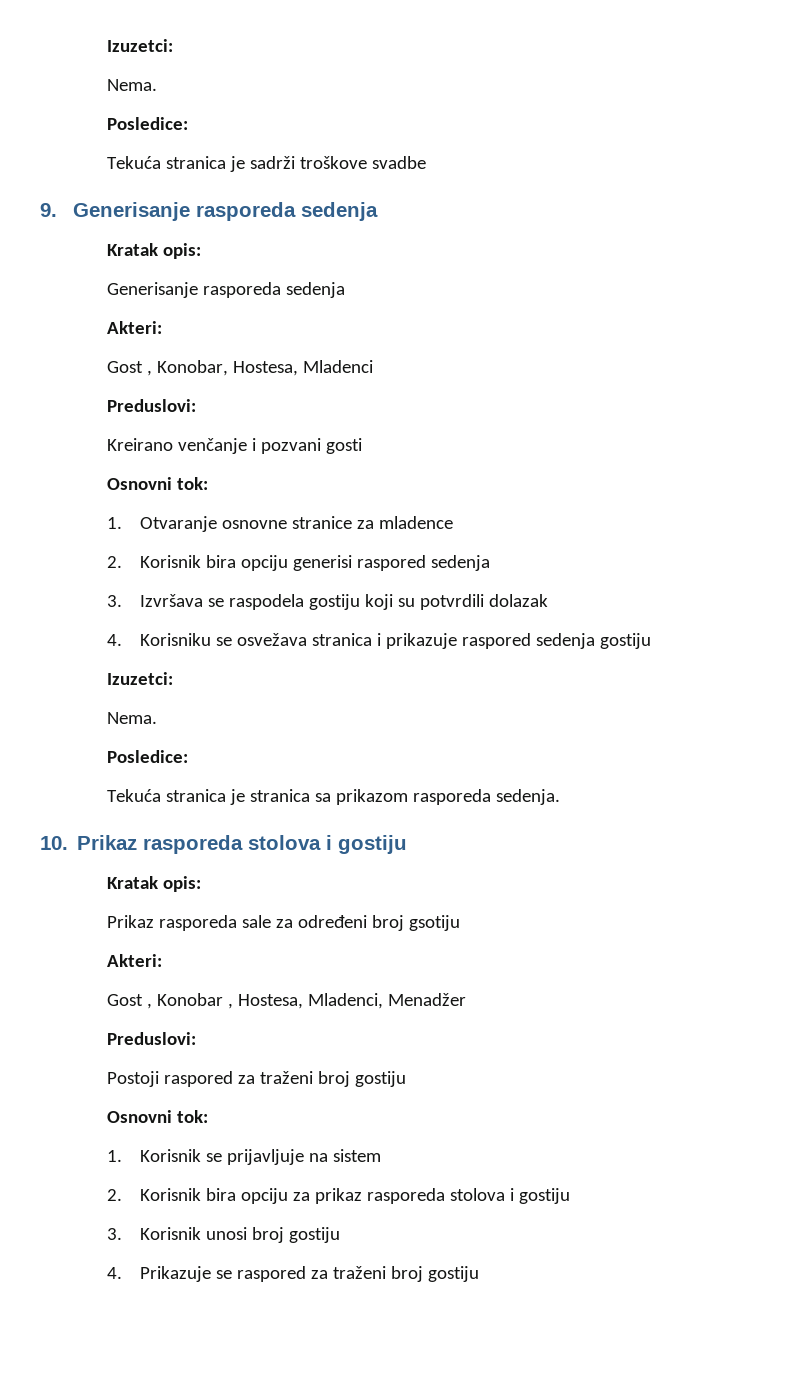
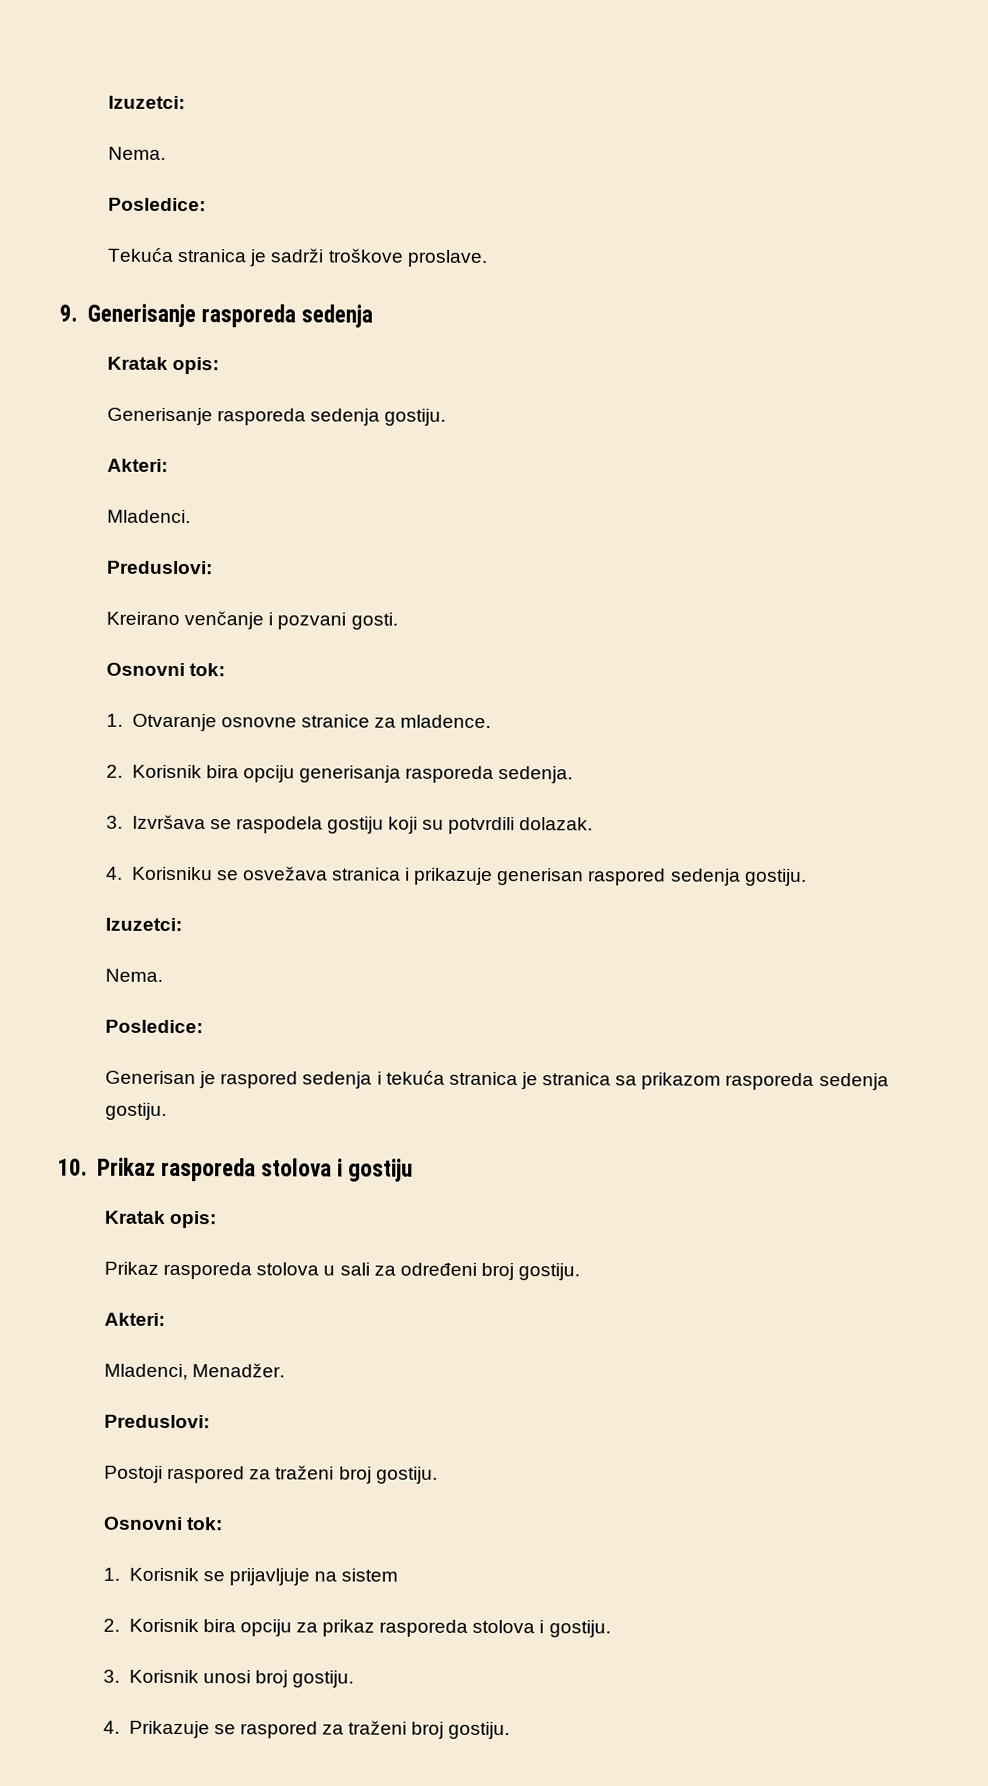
- Tekuća stranica je sadrži troškove svadbe
+ Tekuća stranica je sadrži troškove proslave.
  9. Generisanje rasporeda sedenja
  Kratak opis:
- Generisanje rasporeda sedenja
+ Generisanje rasporeda sedenja gostiju.
  Akteri:
- Gost , Konobar, Hostesa, Mladenci
+ Mladenci.
- Kreirano venčanje i pozvani gosti
+ Kreirano venčanje i pozvani gosti.
- 1. Otvaranje osnovne stranice za mladence
- 2. Korisnik bira opciju generisi raspored sedenja
+ 1. Otvaranje osnovne stranice za mladence.
+ 2. Korisnik bira opciju generisanja rasporeda sedenja.
- 3. Izvršava se raspodela gostiju koji su potvrdili dolazak
+ 3. Izvršava se raspodela gostiju koji su potvrdili dolazak.
- 4. Korisniku se osvežava stranica i prikazuje raspored sedenja gostiju
+ 4. Korisniku se osvežava stranica i prikazuje generisan raspored sedenja gostiju.
  Izuzetci:
  Nema.
  Posledice:
- Tekuća stranica je stranica sa prikazom rasporeda sedenja.
+ Generisan je raspored sedenja i tekuća stranica je stranica sa prikazom rasporeda sedenja gostiju.
- Prikaz rasporeda sale za određeni broj gsotiju
+ Prikaz rasporeda stolova u sali za određeni broj gostiju.
  Akteri:
- Gost , Konobar , Hostesa, Mladenci, Menadžer
+ Mladenci, Menadžer.
- Postoji raspored za traženi broj gostiju
+ Postoji raspored za traženi broj gostiju.
- 2. Korisnik bira opciju za prikaz rasporeda stolova i gostiju
+ 2. Korisnik bira opciju za prikaz rasporeda stolova i gostiju.
- 3. Korisnik unosi broj gostiju
+ 3. Korisnik unosi broj gostiju.
- 4. Prikazuje se raspored za traženi broj gostiju
+ 4. Prikazuje se raspored za traženi broj gostiju.

